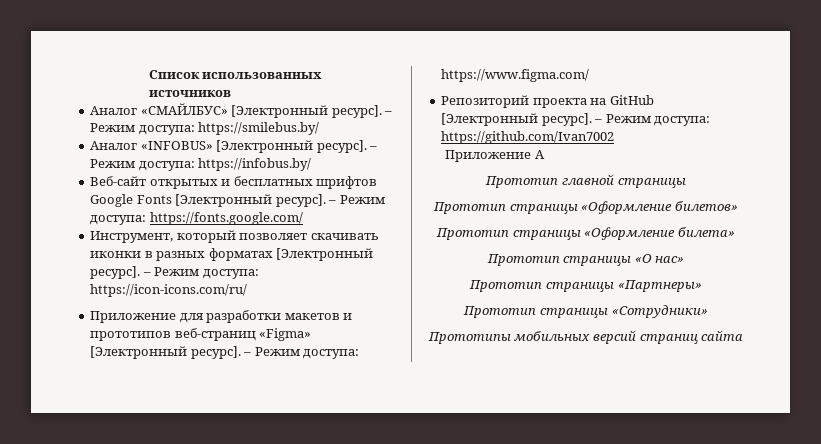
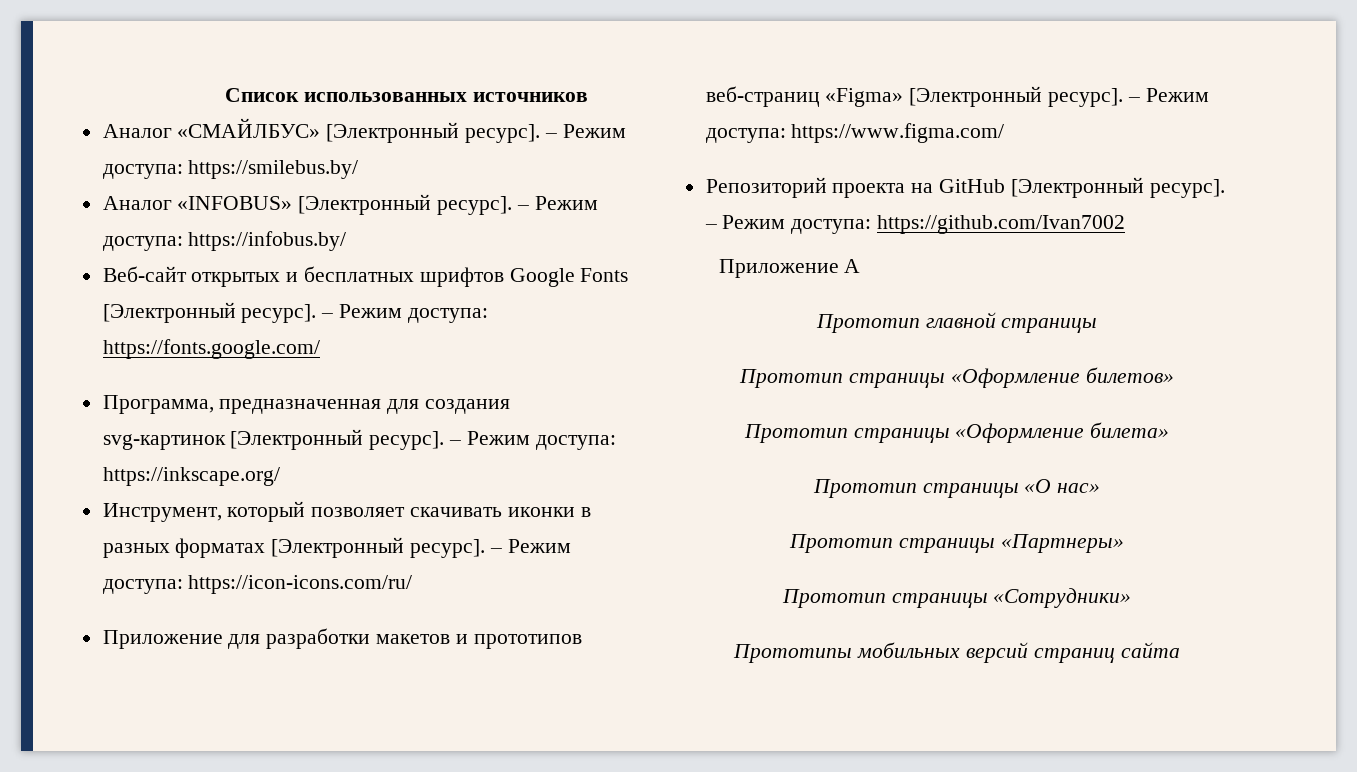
+ Программа, предназначенная для создания svg-картинок [Электронный ресурс]. – Режим доступа: https://inkscape.org/

